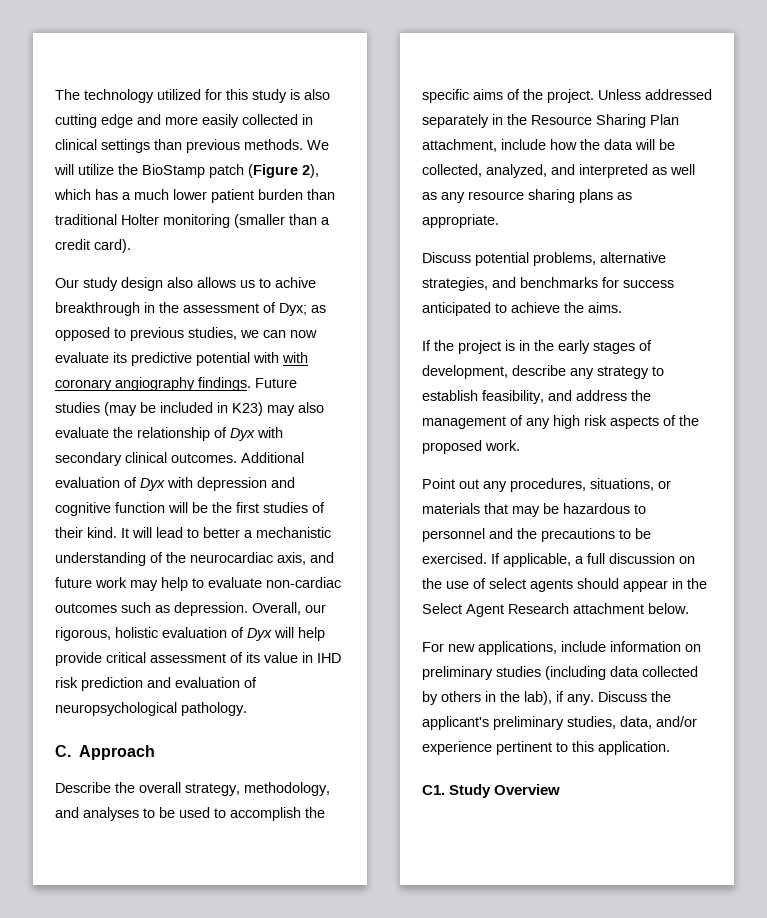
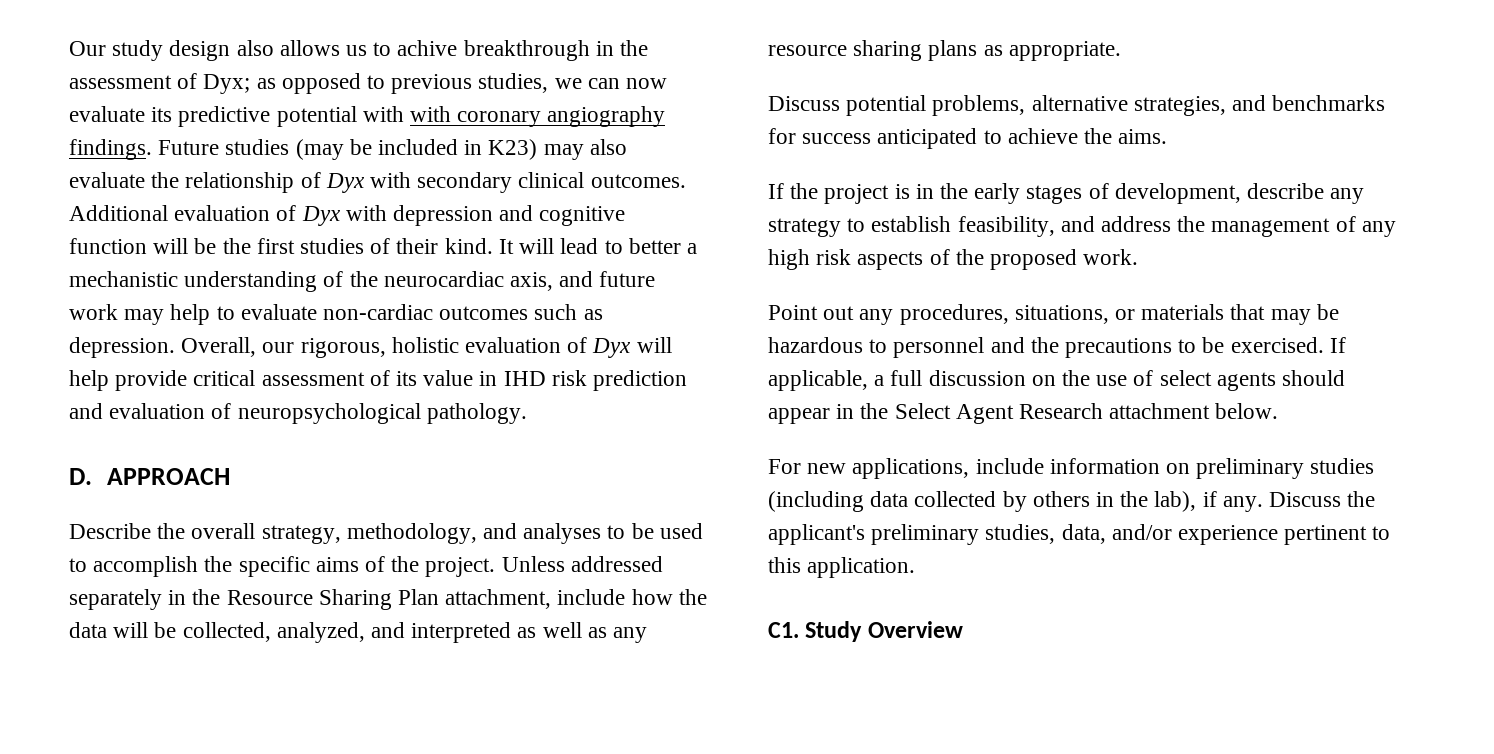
- The technology utilized for this study is also cutting edge and more easily collected in clinical settings than previous methods. We will utilize the BioStamp patch (Figure 2), which has a much lower patient burden than traditional Holter monitoring (smaller than a credit card).
- C. Approach
+ D. APPROACH

